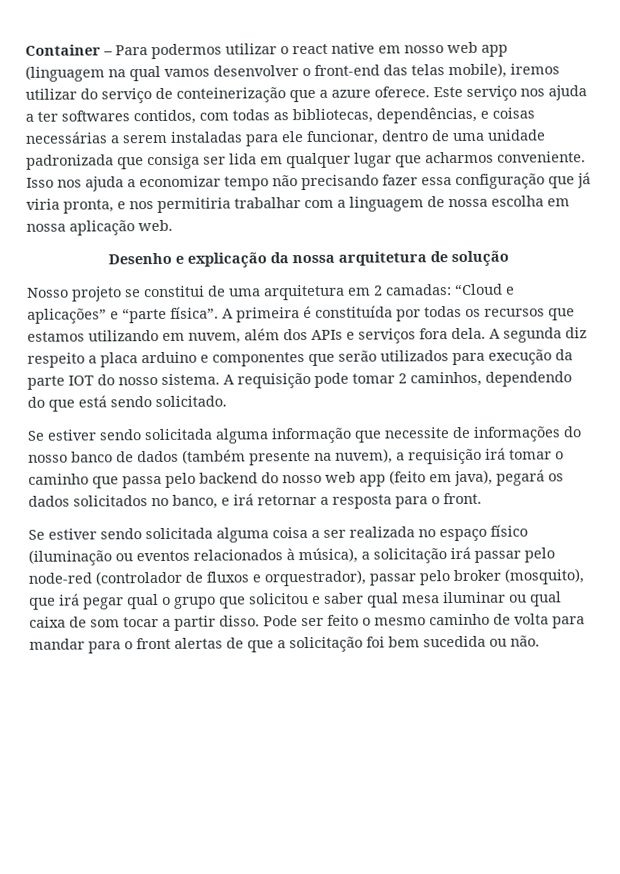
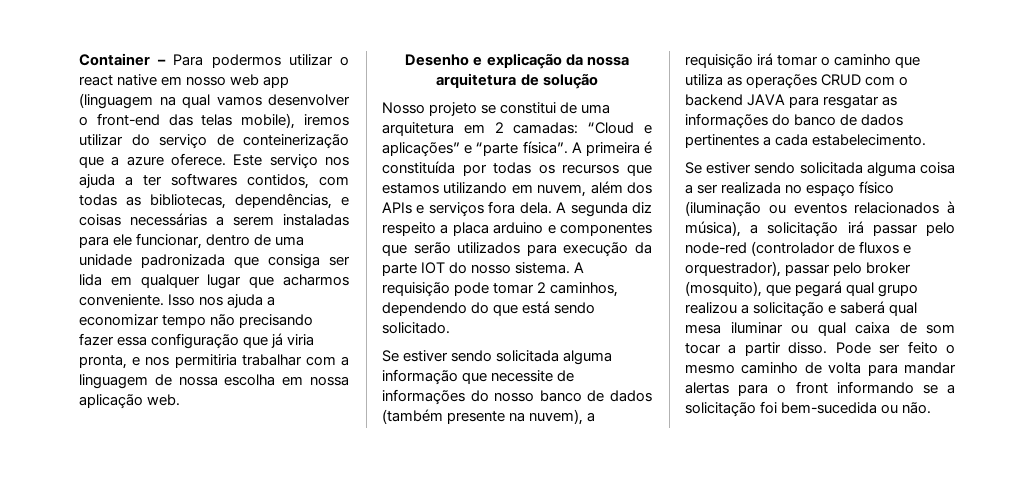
- Se estiver sendo solicitada alguma informação que necessite de informações do nosso banco de dados (também presente na nuvem), a requisição irá tomar o caminho que passa pelo backend do nosso web app (feito em java), pegará os dados solicitados no banco, e irá retornar a resposta para o front.
+ Se estiver sendo solicitada alguma informação que necessite de informações do nosso banco de dados (também presente na nuvem), a requisição irá tomar o caminho que utiliza as operações CRUD com o backend JAVA para resgatar as informações do banco de dados pertinentes a cada estabelecimento.
- Se estiver sendo solicitada alguma coisa a ser realizada no espaço físico (iluminação ou eventos relacionados à música), a solicitação irá passar pelo node-red (controlador de fluxos e orquestrador), passar pelo broker (mosquito), que irá pegar qual o grupo que solicitou e saber qual mesa iluminar ou qual caixa de som tocar a partir disso.
+ Se estiver sendo solicitada alguma coisa a ser realizada no espaço físico (iluminação ou eventos relacionados à música), a solicitação irá passar pelo node-red (controlador de fluxos e orquestrador), passar pelo broker (mosquito), que pegará qual grupo realizou a solicitação e saberá qual mesa iluminar ou qual caixa de som tocar a partir disso.
- Pode ser feito o mesmo caminho de volta para mandar para o front alertas de que a solicitação foi bem sucedida ou não.
+ Pode ser feito o mesmo caminho de volta para mandar alertas para o front informando se a solicitação foi bem-sucedida ou não.

